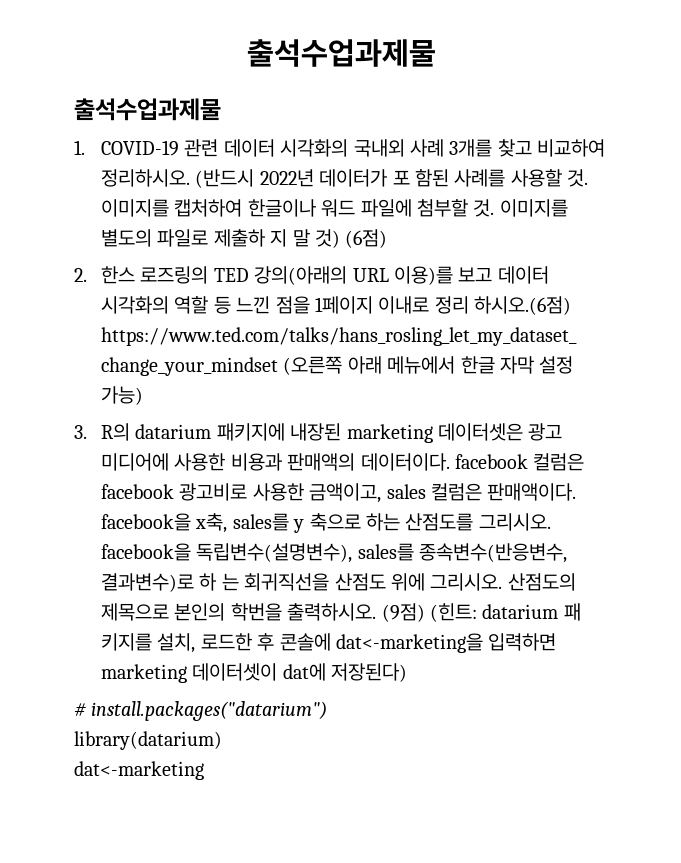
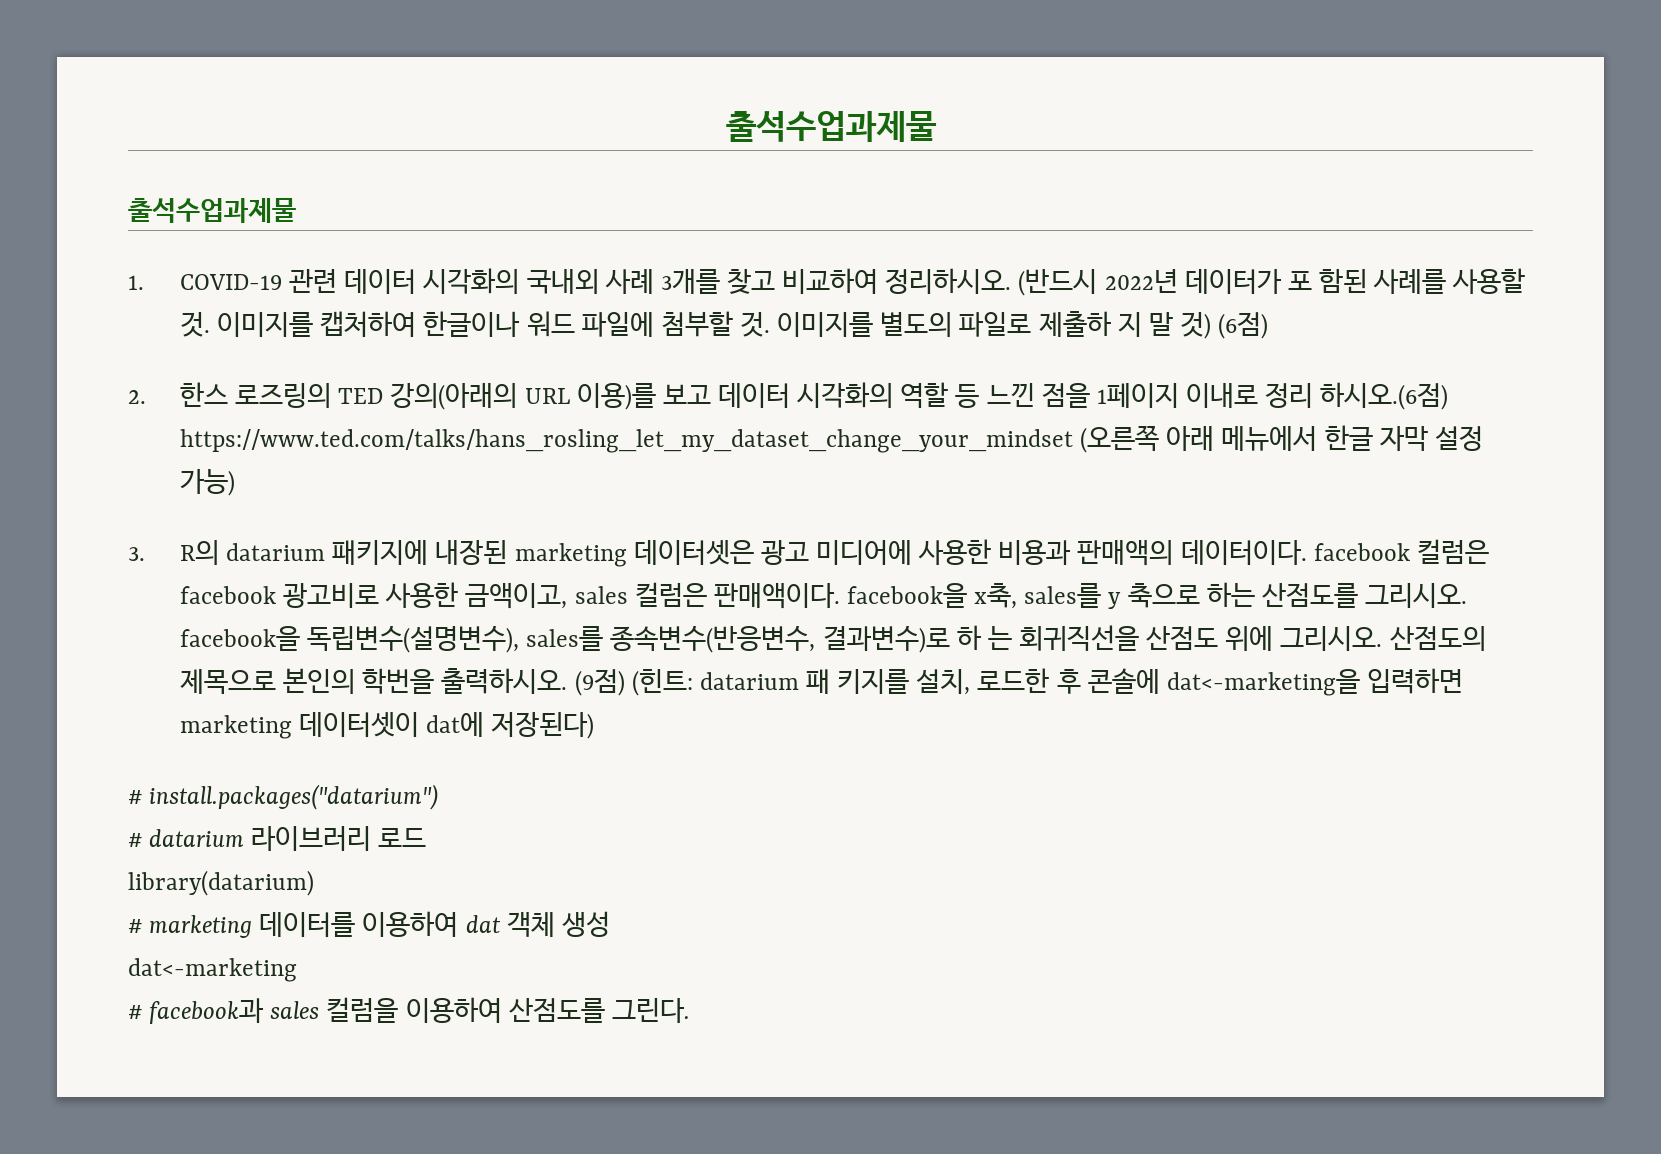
+ # datarium 라이브러리 로드
  library(datarium)
+ # marketing 데이터를 이용하여 dat 객체 생성
  dat<-marketing
+ # facebook과 sales 컬럼을 이용하여 산점도를 그린다.

